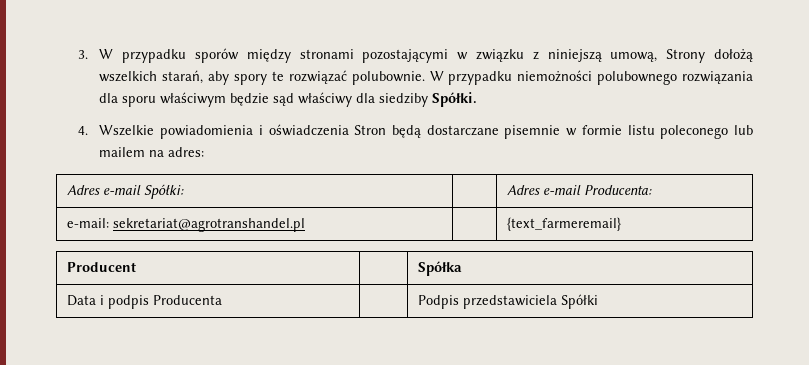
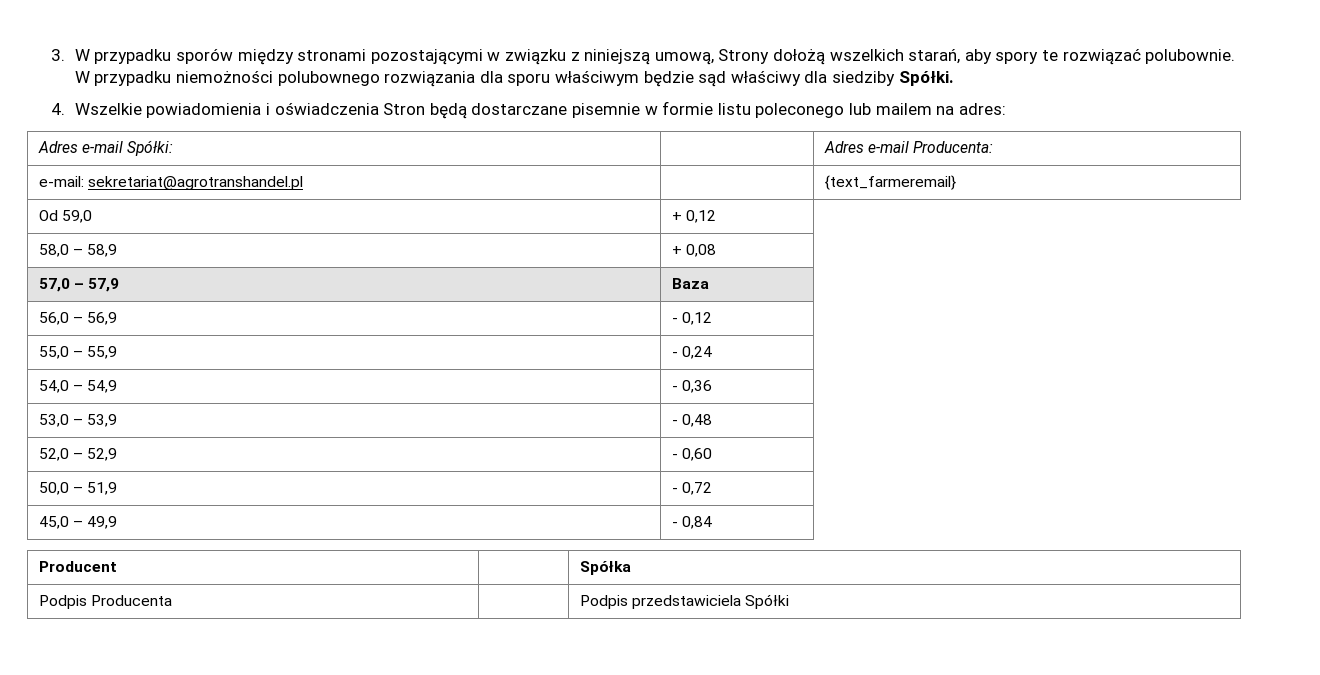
+ Od 59,0 | + 0,12
+ 58,0 – 58,9 | + 0,08
+ 57,0 – 57,9 | Baza
+ 56,0 – 56,9 | - 0,12
+ 55,0 – 55,9 | - 0,24
+ 54,0 – 54,9 | - 0,36
+ 53,0 – 53,9 | - 0,48
+ 52,0 – 52,9 | - 0,60
+ 50,0 – 51,9 | - 0,72
+ 45,0 – 49,9 | - 0,84
- Data i podpis Producenta | | Podpis przedstawiciela Spółki
+ Podpis Producenta | | Podpis przedstawiciela Spółki

